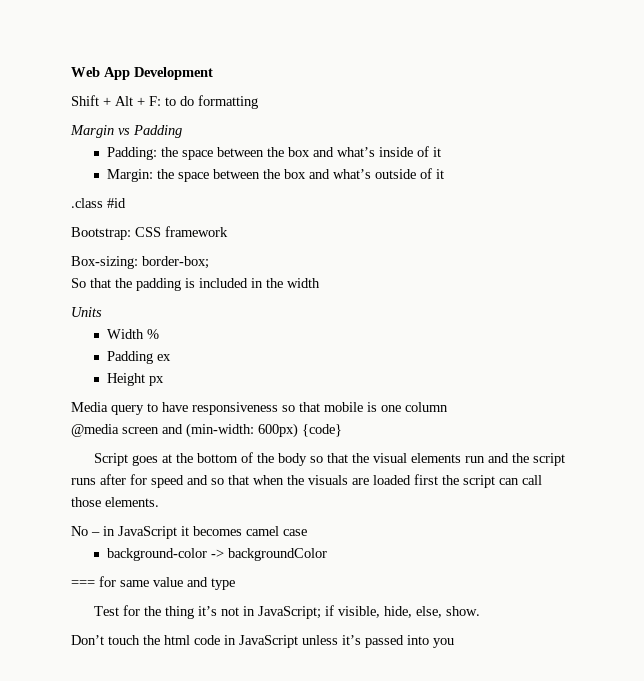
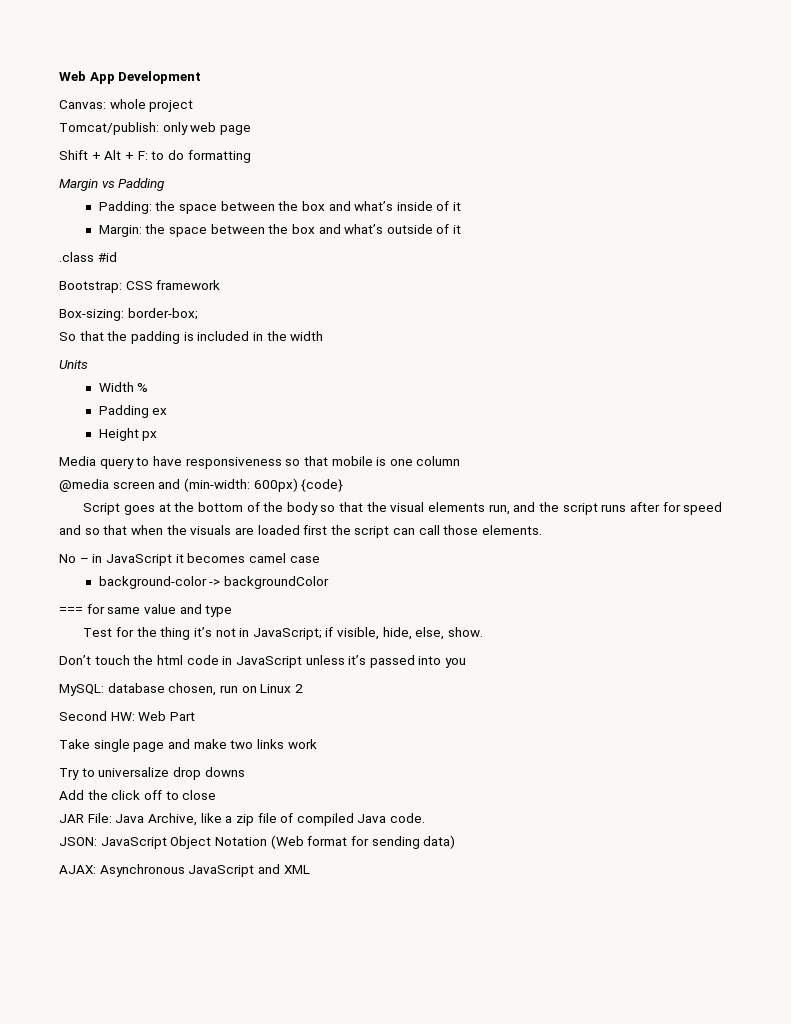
+ Canvas: whole project
+ Tomcat/publish: only web page
- Script goes at the bottom of the body so that the visual elements run and the script runs after for speed and so that when the visuals are loaded first the script can call those elements.
+ Script goes at the bottom of the body so that the visual elements run, and the script runs after for speed and so that when the visuals are loaded first the script can call those elements.
+ MySQL: database chosen, run on Linux 2
+ Second HW: Web Part
+ Take single page and make two links work
+ Try to universalize drop downs
+ Add the click off to close
+ JAR File: Java Archive, like a zip file of compiled Java code.
+ JSON: JavaScript Object Notation (Web format for sending data)
+ AJAX: Asynchronous JavaScript and XML

